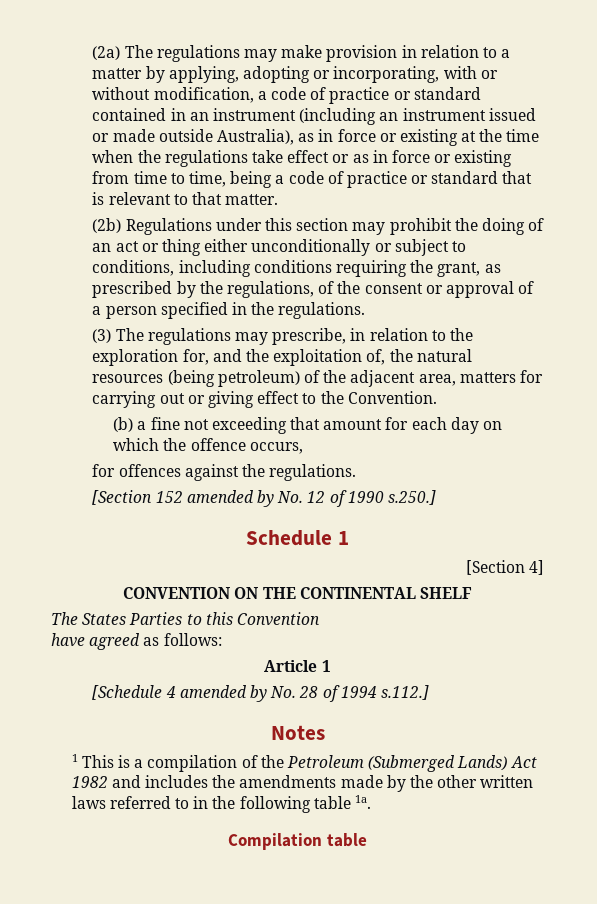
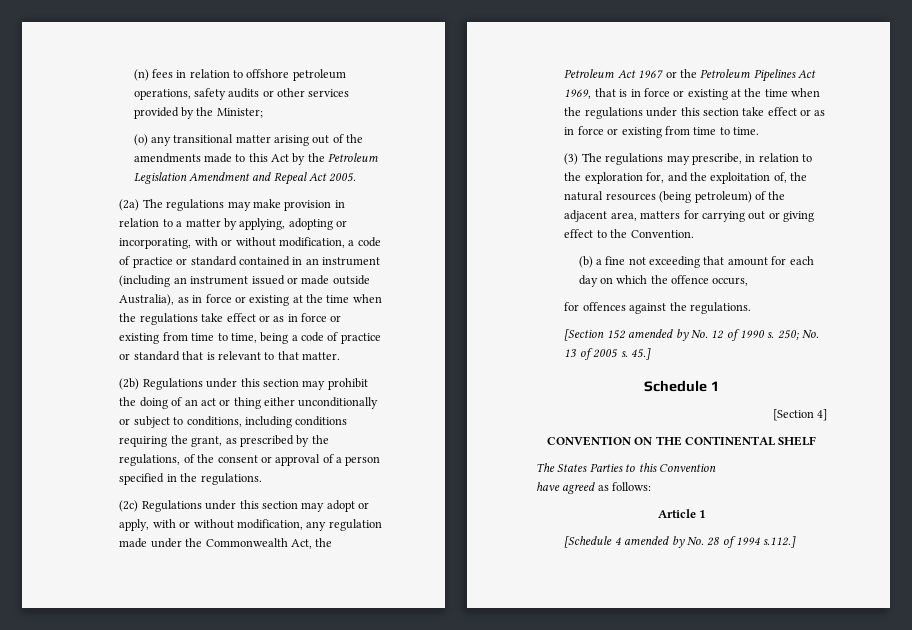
+ (n) fees in relation to offshore petroleum operations, safety audits or other services provided by the Minister;
+ (o) any transitional matter arising out of the amendments made to this Act by the Petroleum Legislation Amendment and Repeal Act 2005.
+ (2c) Regulations under this section may adopt or apply, with or without modification, any regulation made under the Commonwealth Act, the Petroleum Act 1967 or the Petroleum Pipelines Act 1969, that is in force or existing at the time when the regulations under this section take effect or as in force or existing from time to time.
- [Section 152 amended by No. 12 of 1990 s.250.]
+ [Section 152 amended by No. 12 of 1990 s. 250; No. 13 of 2005 s. 45.]
- Notes
- 1 This is a compilation of the Petroleum (Submerged Lands) Act 1982 and includes the amendments made by the other written laws referred to in the following table 1a.
- Compilation table

